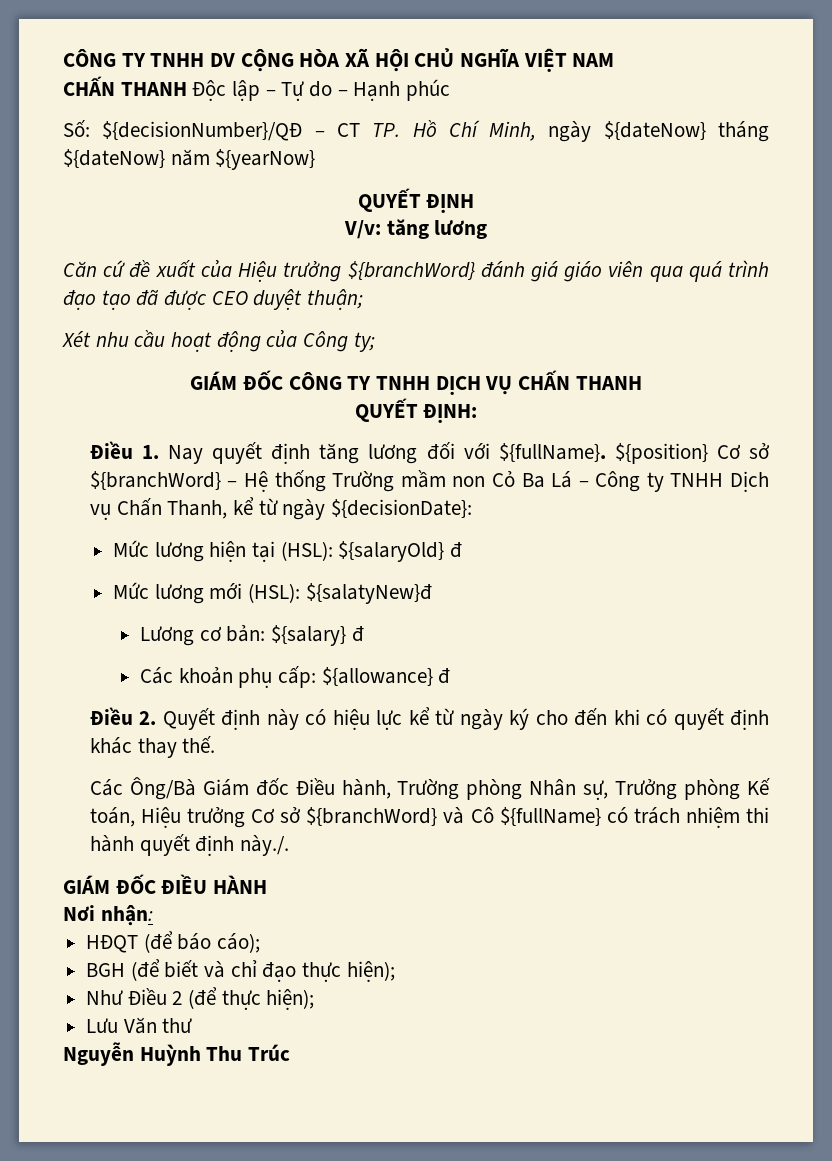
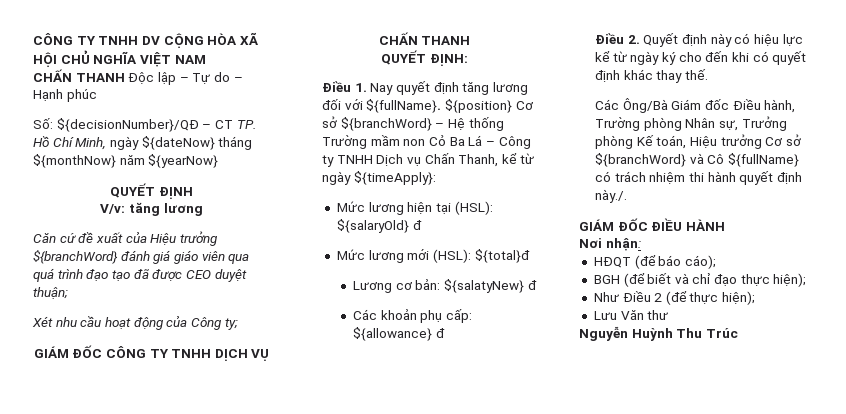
- Số: ${decisionNumber}/QĐ – CT TP. Hồ Chí Minh, ngày ${dateNow} tháng ${dateNow} năm ${yearNow}
+ Số: ${decisionNumber}/QĐ – CT TP. Hồ Chí Minh, ngày ${dateNow} tháng ${monthNow} năm ${yearNow}
- ${position} Cơ sở ${branchWord} – Hệ thống Trường mầm non Cỏ Ba Lá – Công ty TNHH Dịch vụ Chấn Thanh, kể từ ngày ${decisionDate}:
+ ${position} Cơ sở ${branchWord} – Hệ thống Trường mầm non Cỏ Ba Lá – Công ty TNHH Dịch vụ Chấn Thanh, kể từ ngày ${timeApply}:
- Mức lương mới (HSL): ${salatyNew}đ
+ Mức lương mới (HSL): ${total}đ
- Lương cơ bản: ${salary} đ
+ Lương cơ bản: ${salatyNew} đ

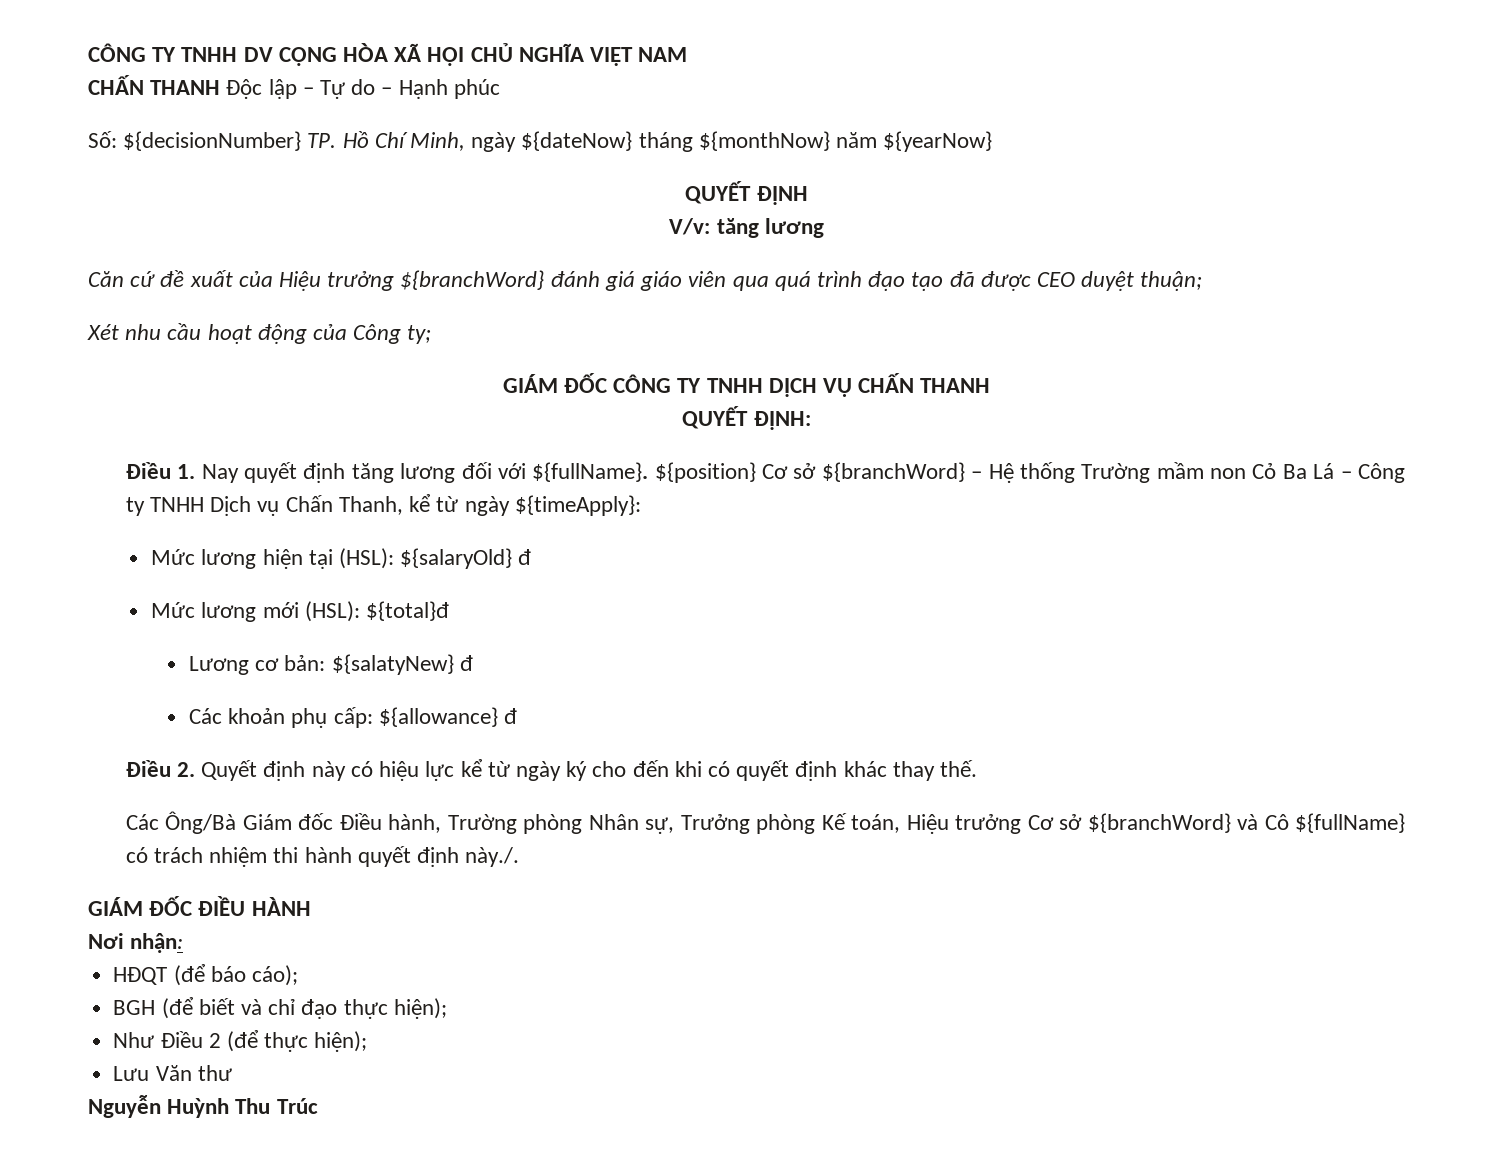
- Số: ${decisionNumber}/QĐ – CT TP. Hồ Chí Minh, ngày ${dateNow} tháng ${monthNow} năm ${yearNow}
+ Số: ${decisionNumber} TP. Hồ Chí Minh, ngày ${dateNow} tháng ${monthNow} năm ${yearNow}

